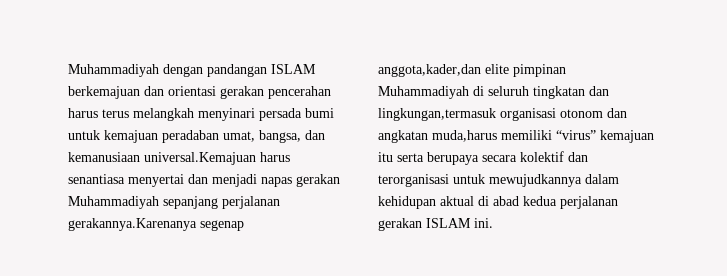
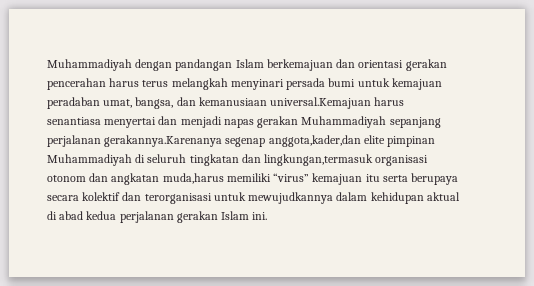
- Muhammadiyah dengan pandangan ISLAM berkemajuan dan orientasi gerakan pencerahan harus terus melangkah menyinari persada bumi untuk kemajuan peradaban umat, bangsa, dan kemanusiaan universal.Kemajuan harus senantiasa menyertai dan menjadi napas gerakan Muhammadiyah sepanjang perjalanan gerakannya.Karenanya segenap anggota,kader,dan elite pimpinan Muhammadiyah di seluruh tingkatan dan lingkungan,termasuk organisasi otonom dan angkatan muda,harus memiliki “virus” kemajuan itu serta berupaya secara kolektif dan terorganisasi untuk mewujudkannya dalam kehidupan aktual di abad kedua perjalanan gerakan ISLAM ini.
+ Muhammadiyah dengan pandangan Islam berkemajuan dan orientasi gerakan pencerahan harus terus melangkah menyinari persada bumi untuk kemajuan peradaban umat, bangsa, dan kemanusiaan universal.Kemajuan harus senantiasa menyertai dan menjadi napas gerakan Muhammadiyah sepanjang perjalanan gerakannya.Karenanya segenap anggota,kader,dan elite pimpinan Muhammadiyah di seluruh tingkatan dan lingkungan,termasuk organisasi otonom dan angkatan muda,harus memiliki “virus” kemajuan itu serta berupaya secara kolektif dan terorganisasi untuk mewujudkannya dalam kehidupan aktual di abad kedua perjalanan gerakan Islam ini.

